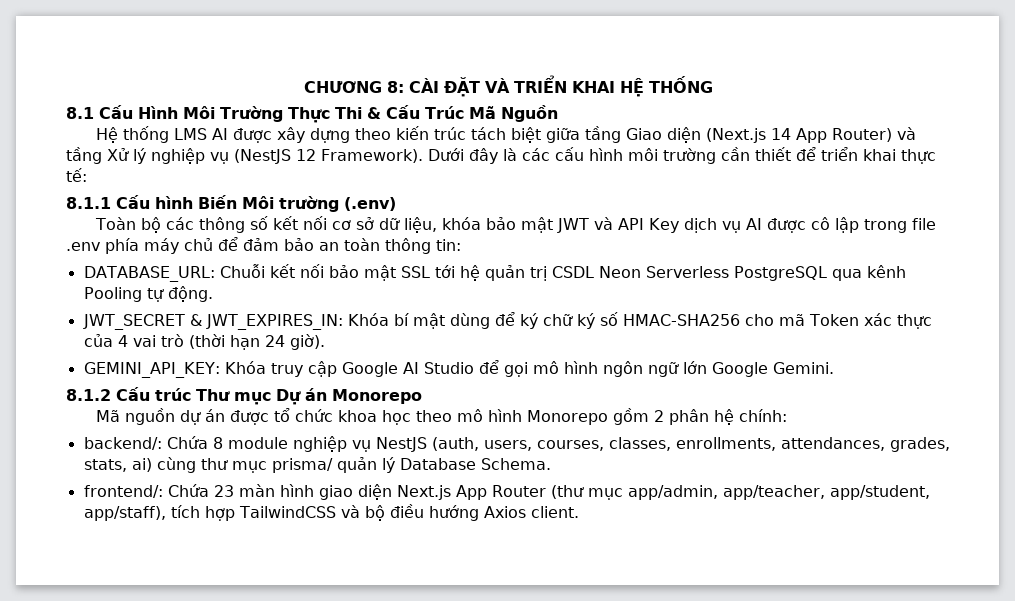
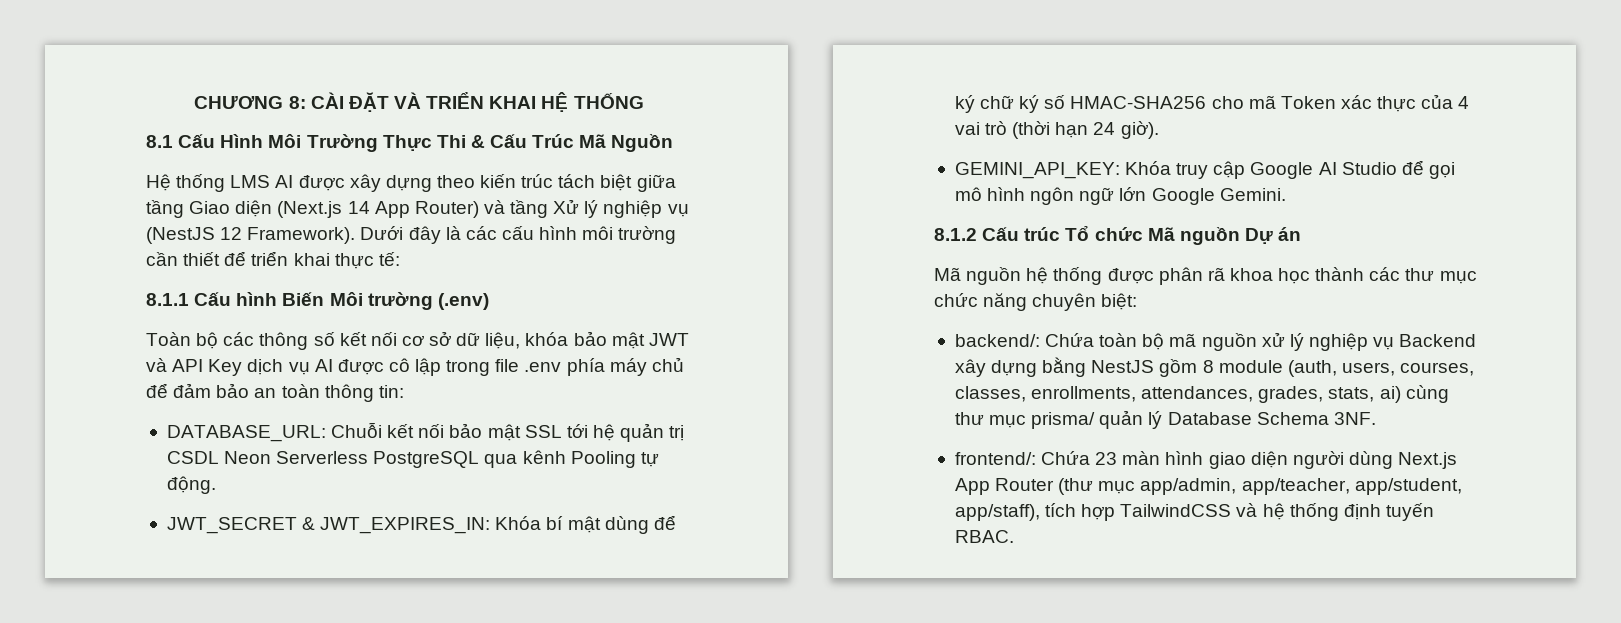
- 8.1.2 Cấu trúc Thư mục Dự án Monorepo
- Mã nguồn dự án được tổ chức khoa học theo mô hình Monorepo gồm 2 phân hệ chính:
- backend/: Chứa 8 module nghiệp vụ NestJS (auth, users, courses, classes, enrollments, attendances, grades, stats, ai) cùng thư mục prisma/ quản lý Database Schema.
+ 8.1.2 Cấu trúc Tổ chức Mã nguồn Dự án
+ Mã nguồn hệ thống được phân rã khoa học thành các thư mục chức năng chuyên biệt:
+ backend/: Chứa toàn bộ mã nguồn xử lý nghiệp vụ Backend xây dựng bằng NestJS gồm 8 module (auth, users, courses, classes, enrollments, attendances, grades, stats, ai) cùng thư mục prisma/ quản lý Database Schema 3NF.
- frontend/: Chứa 23 màn hình giao diện Next.js App Router (thư mục app/admin, app/teacher, app/student, app/staff), tích hợp TailwindCSS và bộ điều hướng Axios client.
+ frontend/: Chứa 23 màn hình giao diện người dùng Next.js App Router (thư mục app/admin, app/teacher, app/student, app/staff), tích hợp TailwindCSS và hệ thống định tuyến RBAC.

